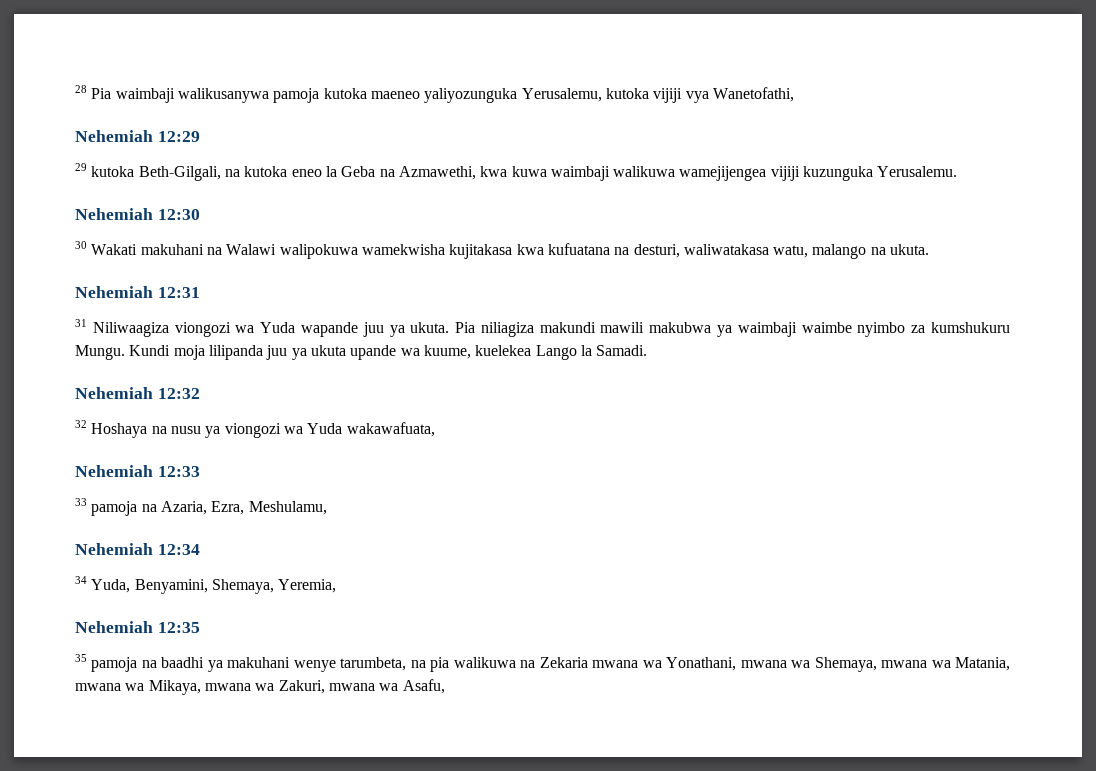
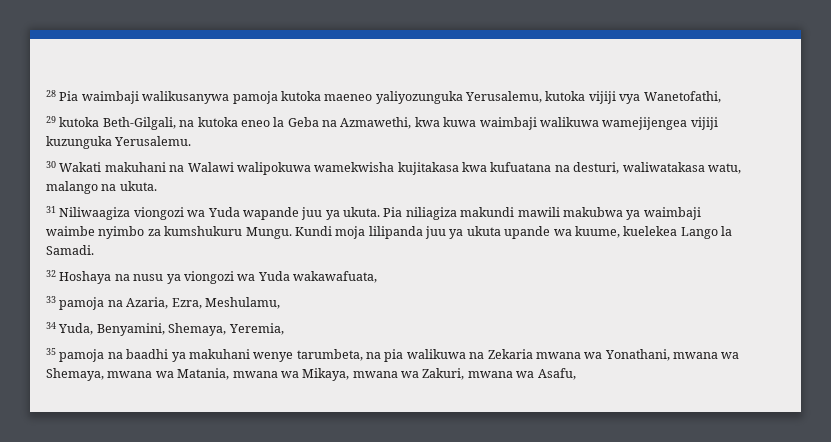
- Nehemiah 12:29
- Nehemiah 12:30
- Nehemiah 12:31
- Nehemiah 12:32
- Nehemiah 12:33
- Nehemiah 12:34
- Nehemiah 12:35

